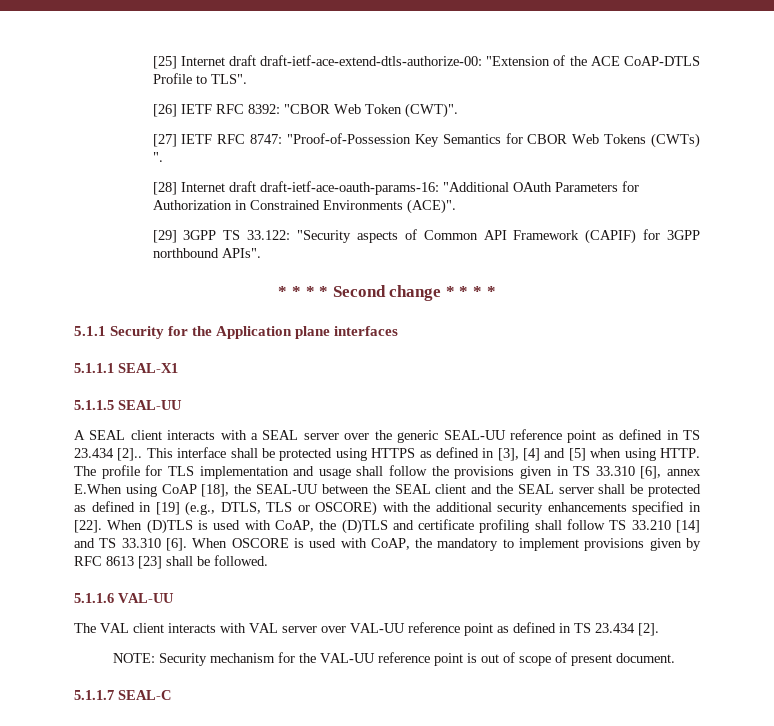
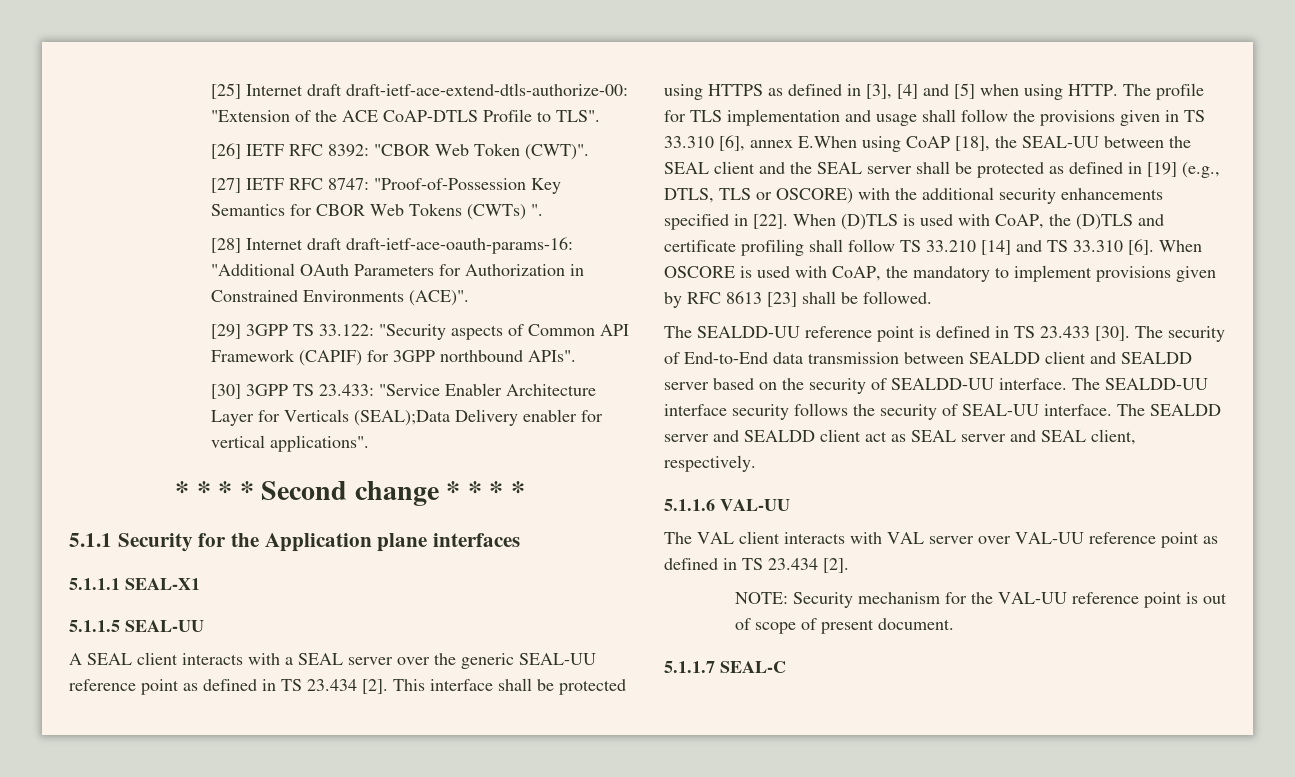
+ [30] 3GPP TS 23.433: "Service Enabler Architecture Layer for Verticals (SEAL);Data Delivery enabler for vertical applications".
- A SEAL client interacts with a SEAL server over the generic SEAL-UU reference point as defined in TS 23.434 [2]..
+ A SEAL client interacts with a SEAL server over the generic SEAL-UU reference point as defined in TS 23.434 [2].
+ The SEALDD-UU reference point is defined in TS 23.433 [30]. The security of End-to-End data transmission between SEALDD client and SEALDD server based on the security of SEALDD-UU interface. The SEALDD-UU interface security follows the security of SEAL-UU interface. The SEALDD server and SEALDD client act as SEAL server and SEAL client, respectively.

